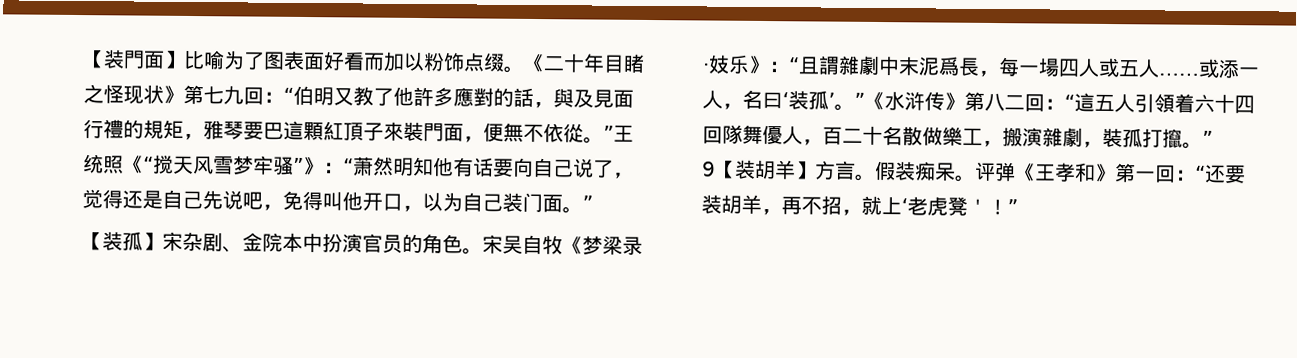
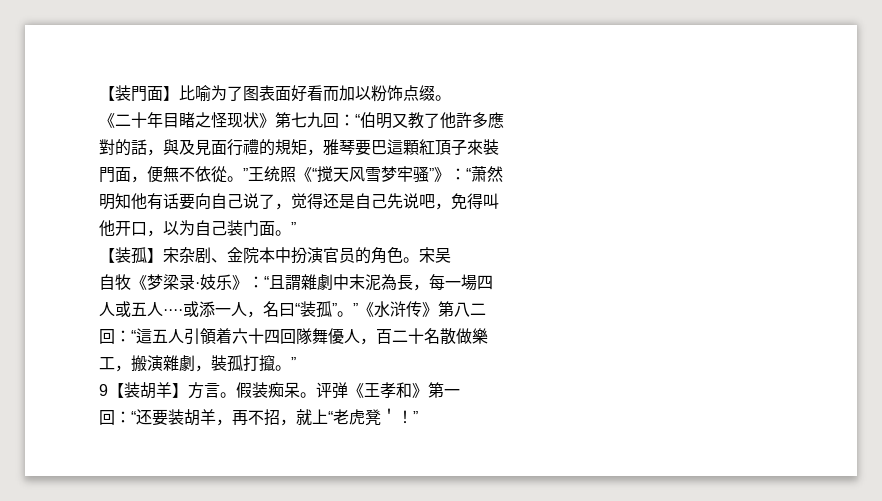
- 【装門面】比喻为了图表面好看而加以粉饰点缀。《二十年目睹之怪现状》第七九回：
+ 【装門面】比喻为了图表面好看而加以粉饰点缀。
+ 《二十年目睹之怪现状》第七九回：
- “伯明又教了他許多應對的話，與及見面行禮的規矩，雅琴要巴這顆紅頂子來裝門面，便無不依從。”王统照《“搅天风雪梦牢骚”》：
+ “伯明又教了他許多應
+ 對的話，與及見面行禮的規矩，雅琴要巴這顆紅頂子來裝
+ 門面，便無不依從。”王统照《“搅天风雪梦牢骚”》：
- “萧然明知他有话要向自己说了，觉得还是自己先说吧，免得叫他开口，以为自己装门面。”
+ “萧然
+ 明知他有话要向自己说了，觉得还是自己先说吧，免得叫
+ 他开口，以为自己装门面。”
- 宋吴自牧《梦梁录·妓乐》：“且謂雜劇中末泥爲長，每一場四人或五人……或添一人，名曰‘装孤’。”《水浒传》第八二回：“這五人引領着六十四回隊舞優人，百二十名散做樂工，搬演雜劇，裝孤打攛。”
+ 宋吴
+ 自牧《梦梁录·妓乐》：“且謂雜劇中末泥為長，每一場四
+ 人或五人····或添一人，名曰“装孤”。”《水浒传》第八二
+ 回：“這五人引領着六十四回隊舞優人，百二十名散做樂
+ 工，搬演雜劇，裝孤打攛。”
- 评弹《王孝和》第一回：“还要装胡羊，再不招，就上‘老虎凳＇！”
+ 评弹《王孝和》第一
+ 回：“还要装胡羊，再不招，就上“老虎凳＇！”

